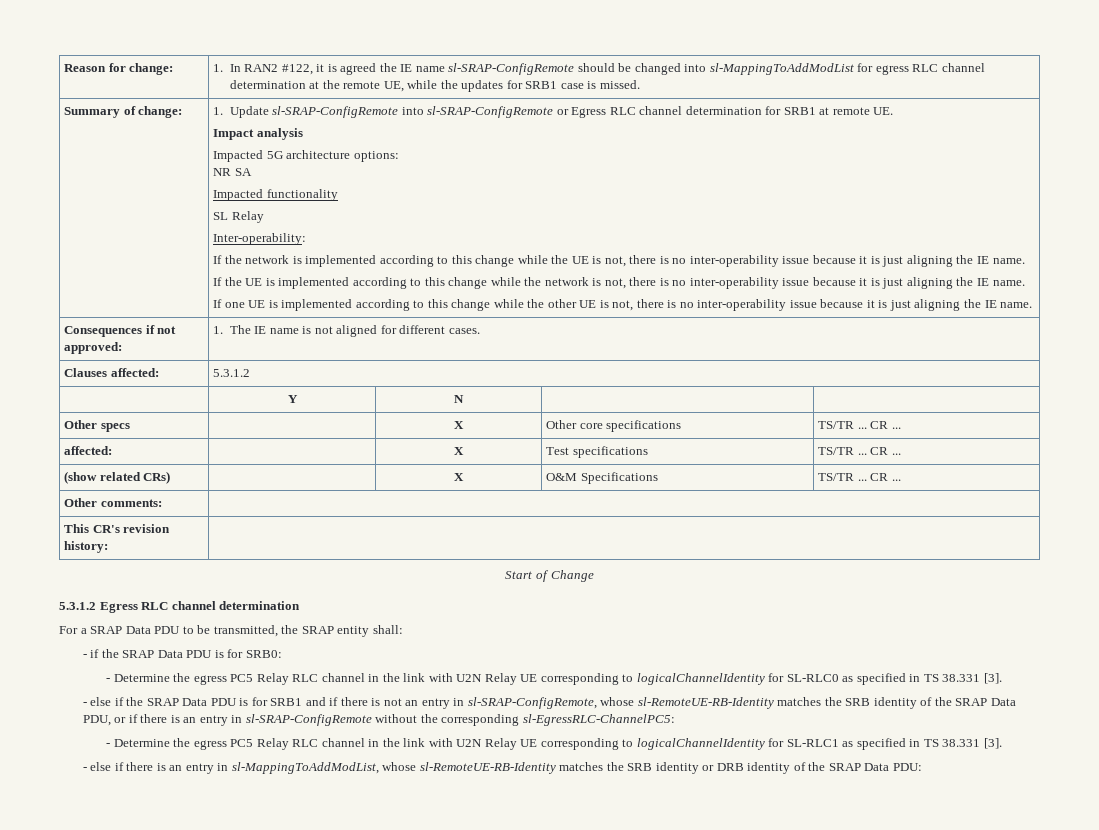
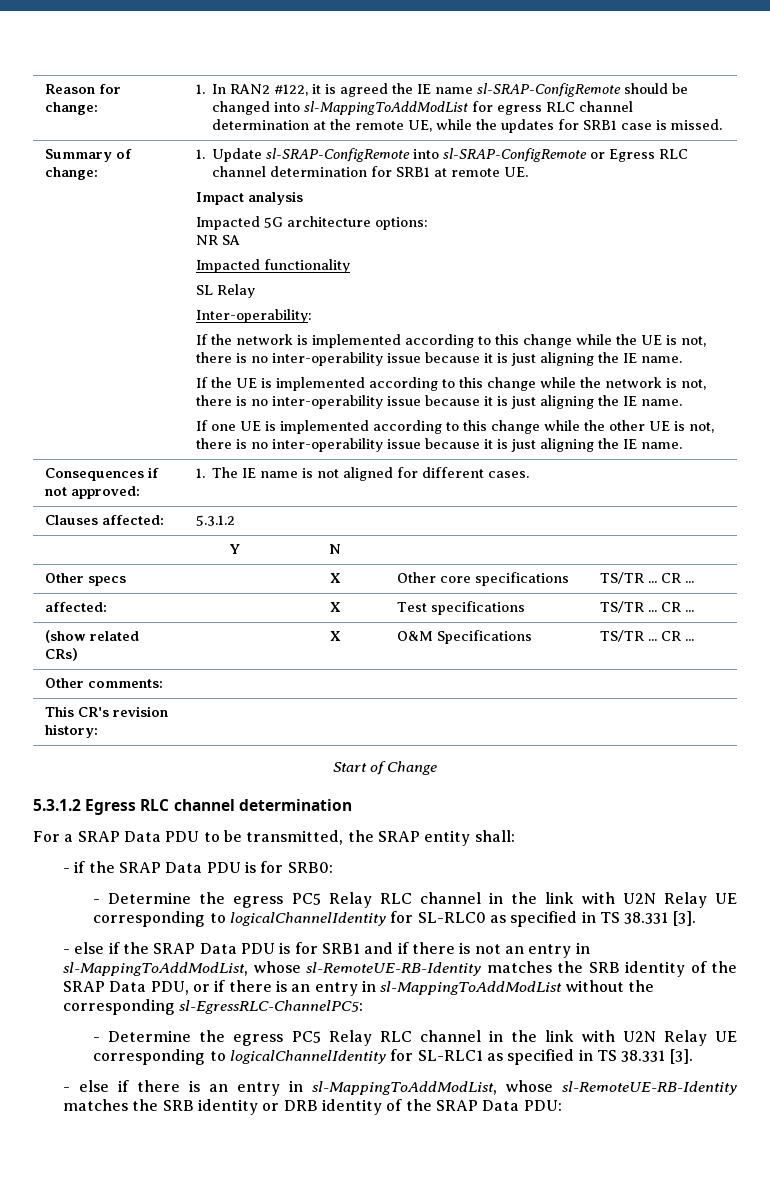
- - else if the SRAP Data PDU is for SRB1 and if there is not an entry in sl-SRAP-ConfigRemote, whose sl-RemoteUE-RB-Identity matches the SRB identity of the SRAP Data PDU, or if there is an entry in sl-SRAP-ConfigRemote without the corresponding sl-EgressRLC-ChannelPC5:
+ - else if the SRAP Data PDU is for SRB1 and if there is not an entry in sl-MappingToAddModList, whose sl-RemoteUE-RB-Identity matches the SRB identity of the SRAP Data PDU, or if there is an entry in sl-MappingToAddModList without the corresponding sl-EgressRLC-ChannelPC5:

